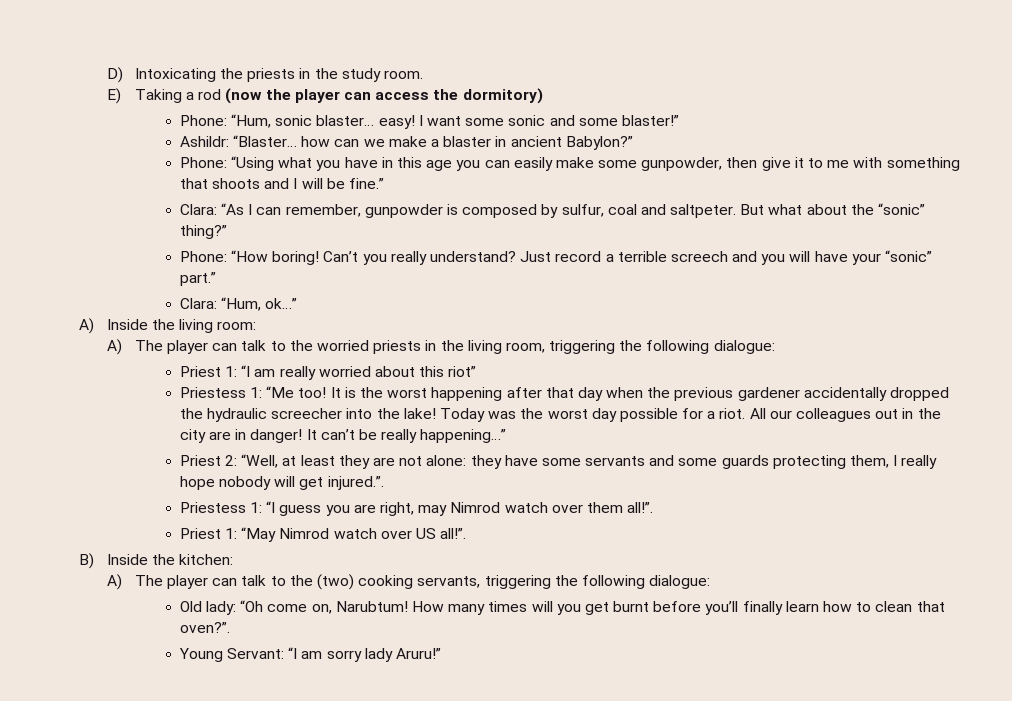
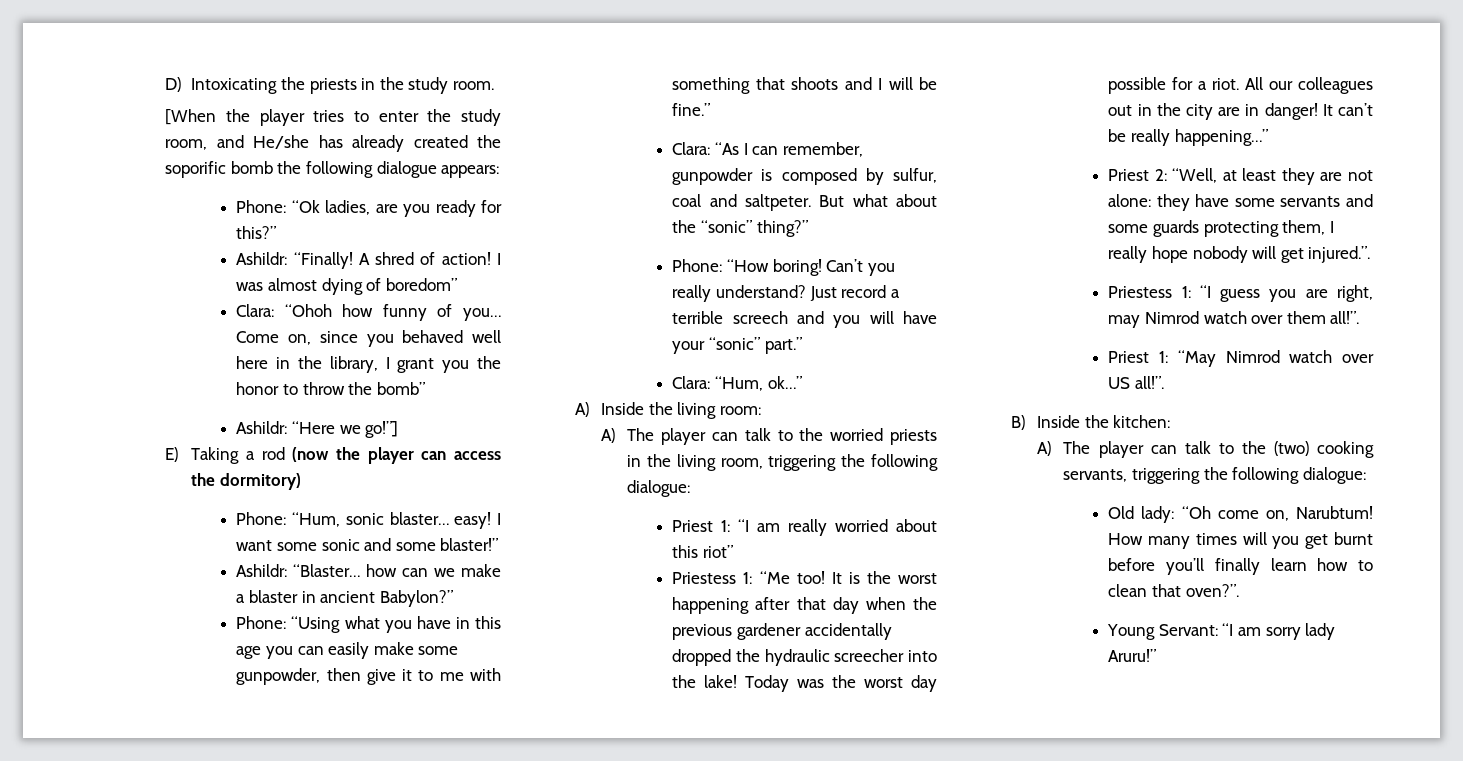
+ [When the player tries to enter the study room, and He/she has already created the soporific bomb the following dialogue appears:
+ Phone: “Ok ladies, are you ready for this?”
+ Ashildr: “Finally! A shred of action! I was almost dying of boredom”
+ Clara: “Ohoh how funny of you… Come on, since you behaved well here in the library, I grant you the honor to throw the bomb”
+ Ashildr: “Here we go!”]

